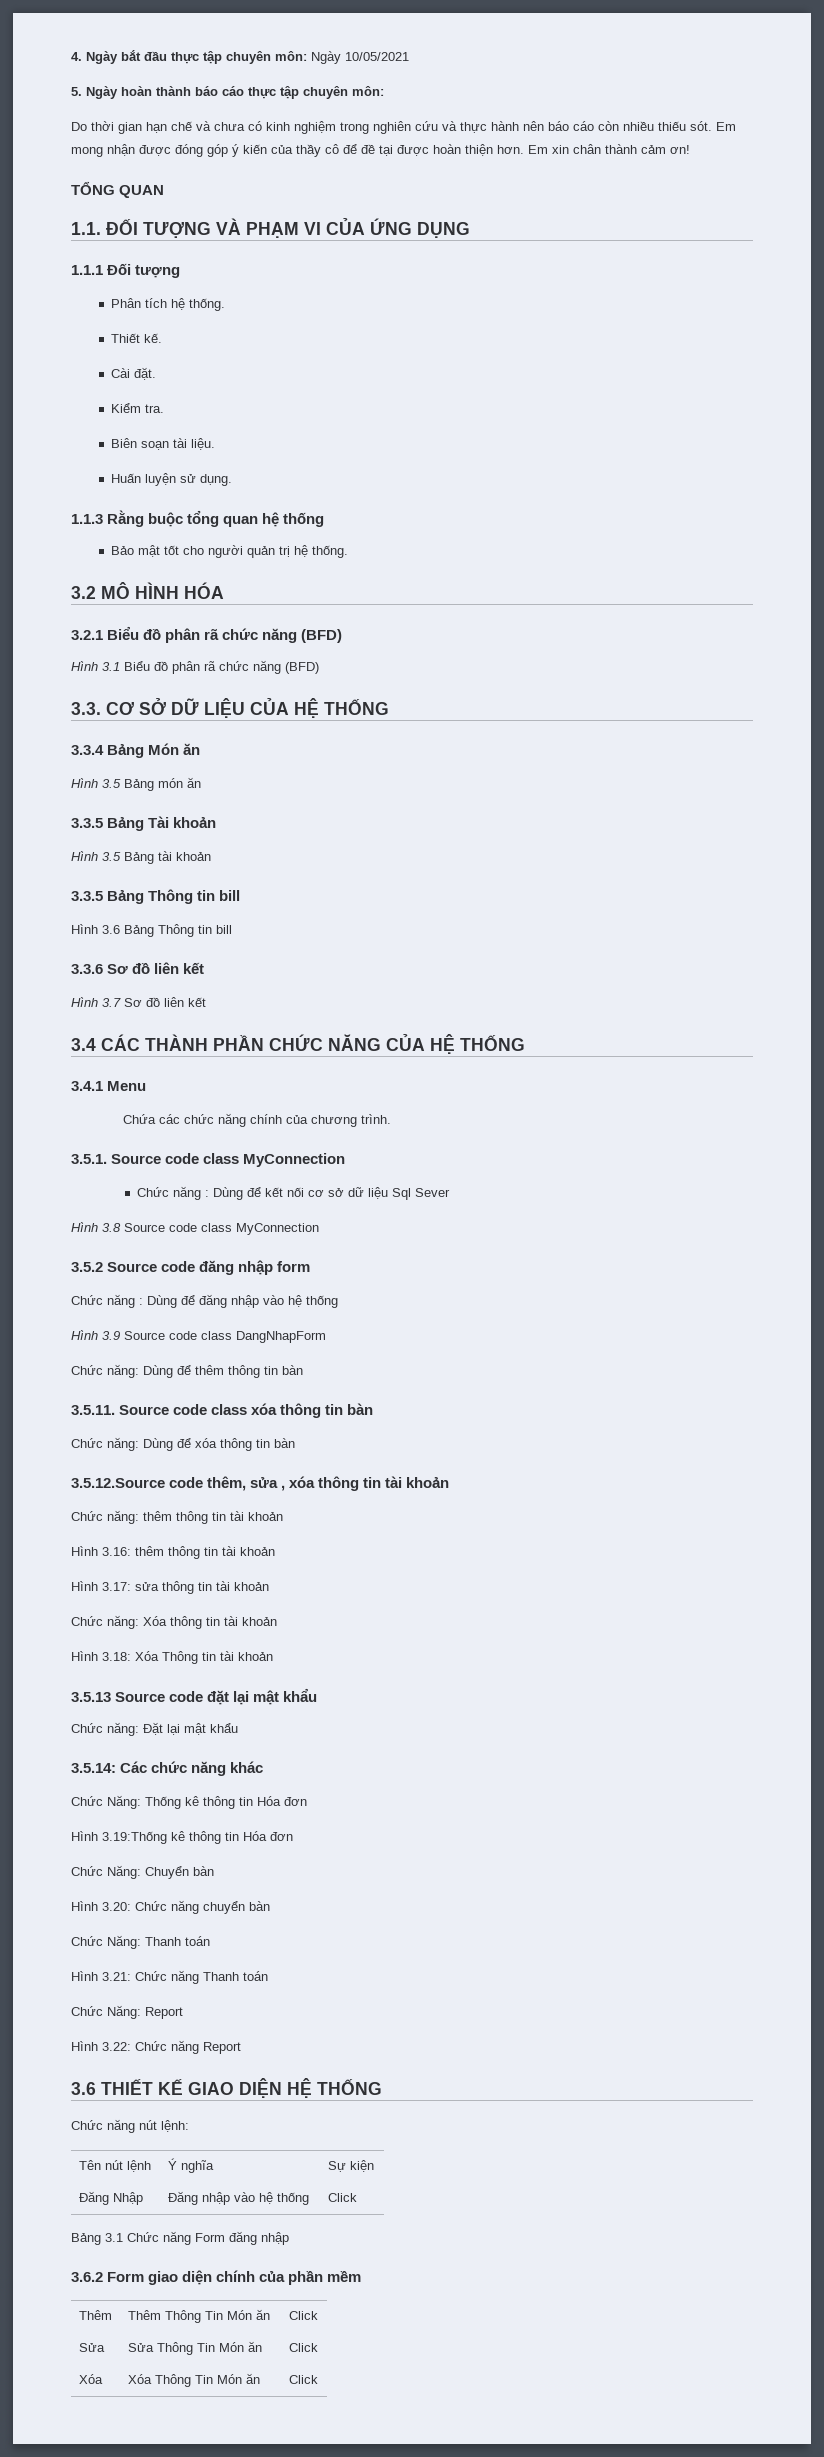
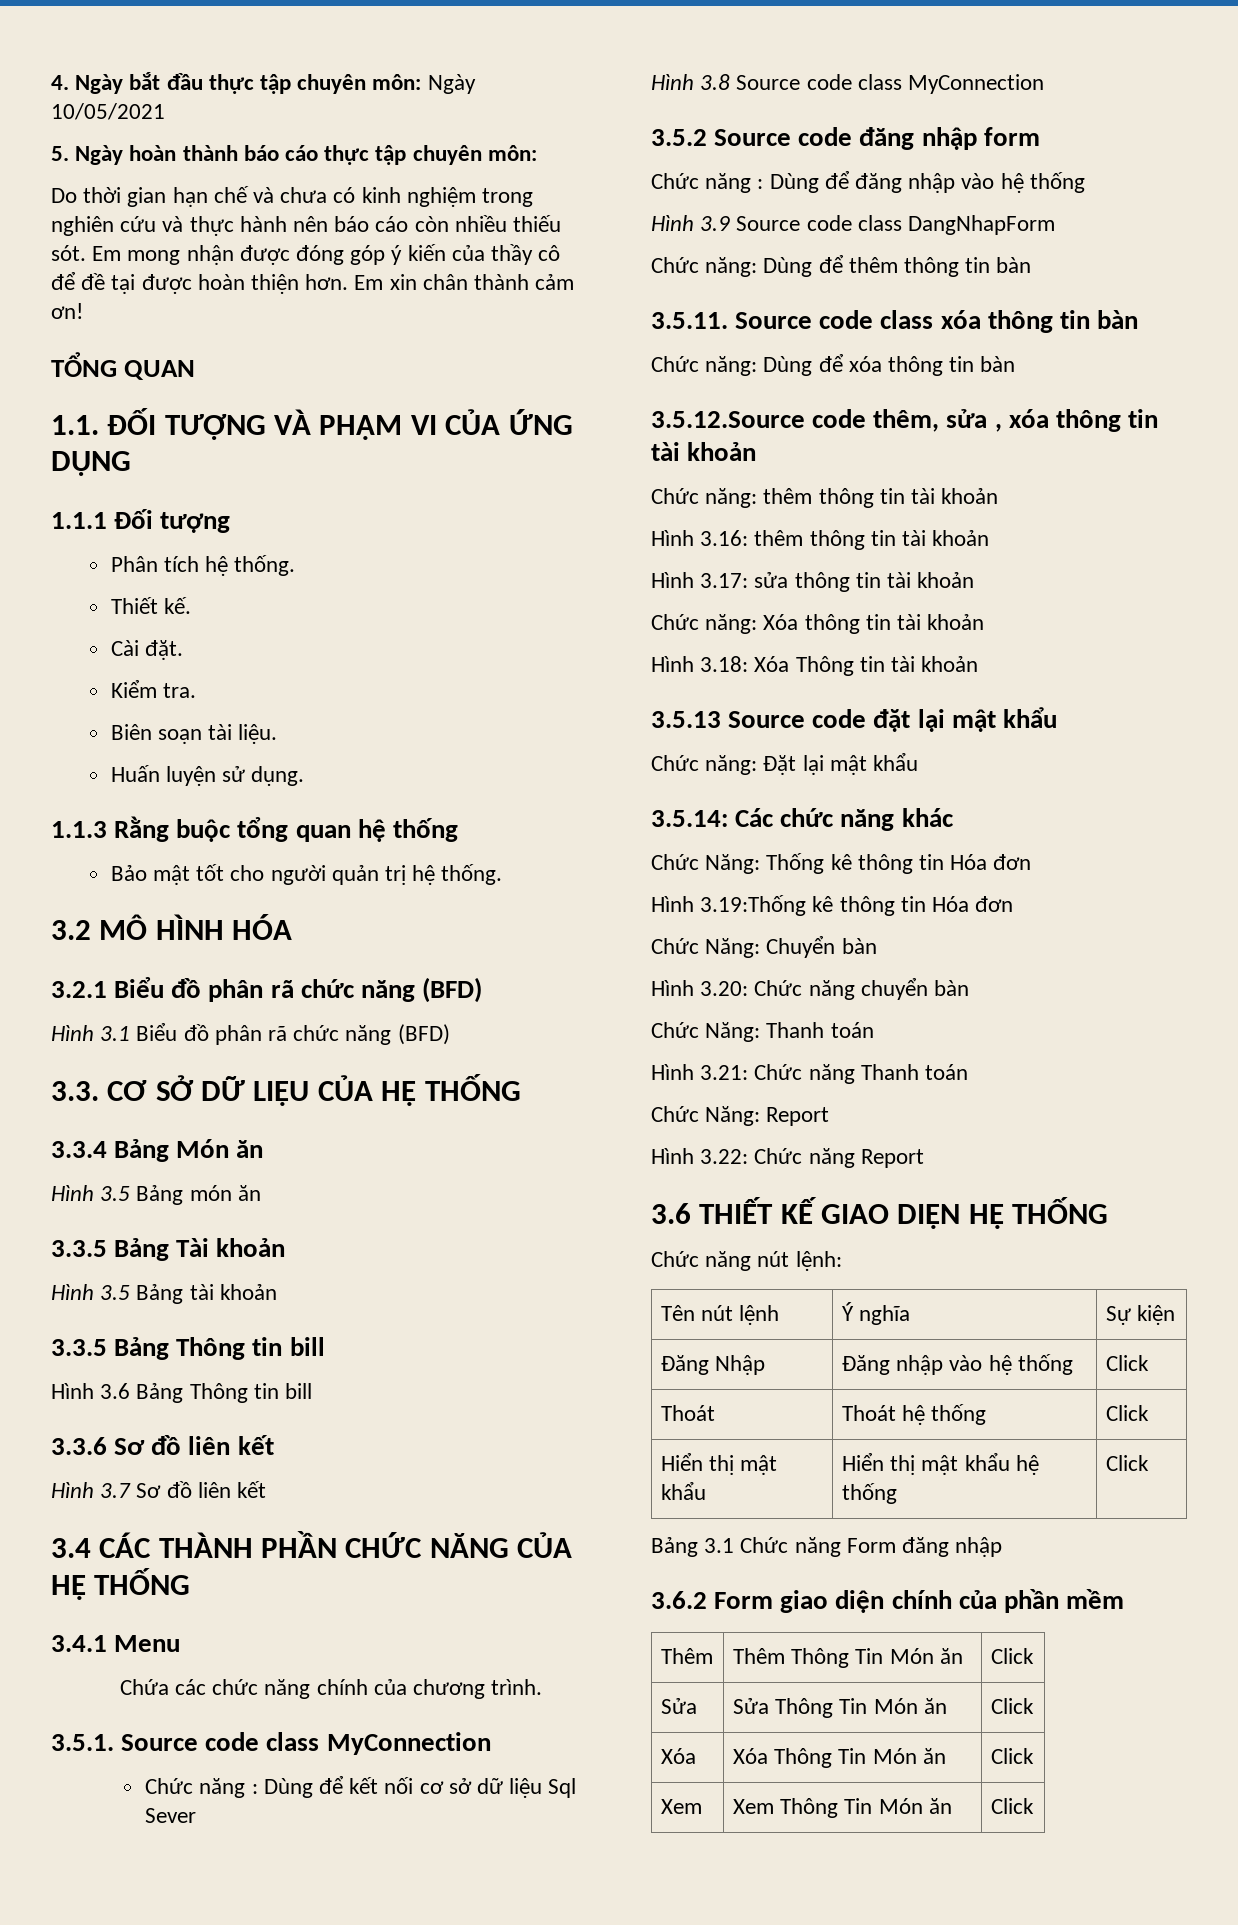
+ Thoát | Thoát hệ thống | Click
+ Hiển thị mật khẩu | Hiển thị mật khẩu hệ thống | Click
+ Xem | Xem Thông Tin Món ăn | Click

